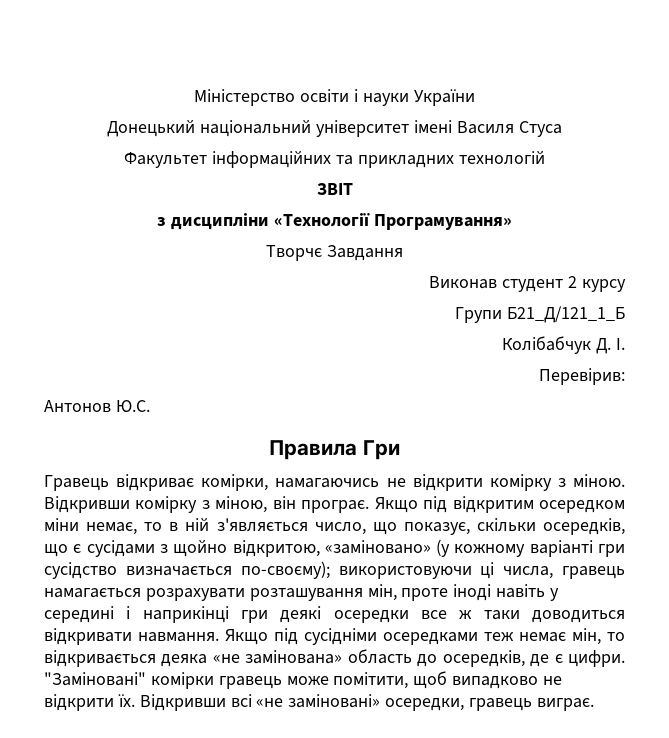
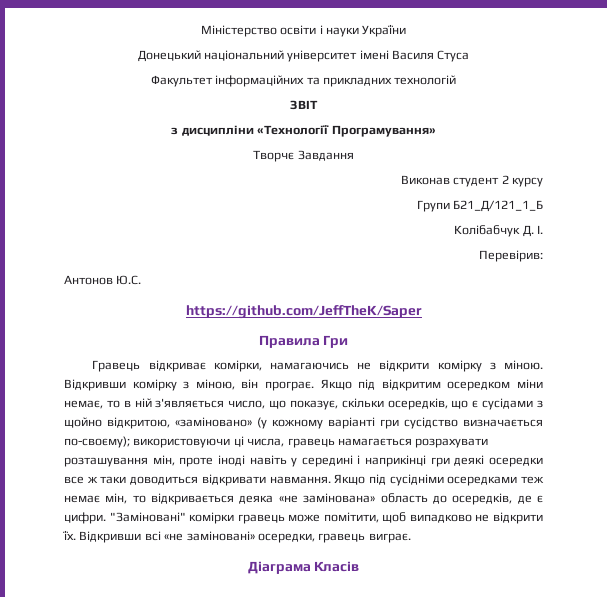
+ https://github.com/JeffTheK/Saper
+ Діаграма Класів

